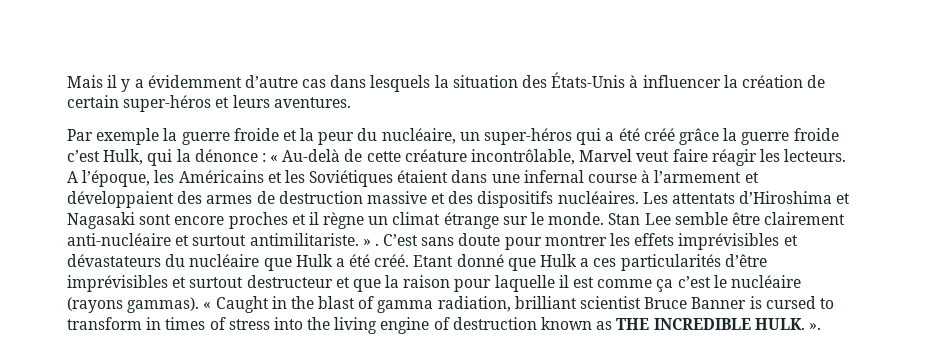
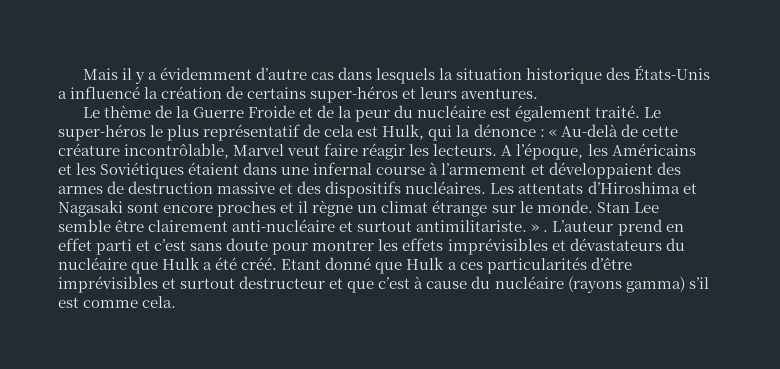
- Mais il y a évidemment d’autre cas dans lesquels la situation des États-Unis à influencer la création de certain super-héros et leurs aventures.
+ Mais il y a évidemment d’autre cas dans lesquels la situation historique des États-Unis a influencé la création de certains super-héros et leurs aventures.
- Par exemple la guerre froide et la peur du nucléaire, un super-héros qui a été créé grâce la guerre froide c’est Hulk, qui la dénonce : « Au-delà de cette créature incontrôlable, Marvel veut faire réagir les lecteurs.
+ Le thème de la Guerre Froide et de la peur du nucléaire est également traité. Le super-héros le plus représentatif de cela est Hulk, qui la dénonce : « Au-delà de cette créature incontrôlable, Marvel veut faire réagir les lecteurs.
- C’est sans doute pour montrer les effets imprévisibles et dévastateurs du nucléaire que Hulk a été créé.
+ L’auteur prend en effet parti et c’est sans doute pour montrer les effets imprévisibles et dévastateurs du nucléaire que Hulk a été créé.
- Etant donné que Hulk a ces particularités d’être imprévisibles et surtout destructeur et que la raison pour laquelle il est comme ça c’est le nucléaire (rayons gammas). « Caught in the blast of gamma radiation, brilliant scientist Bruce Banner is cursed to transform in times of stress into the living engine of destruction known as THE INCREDIBLE HULK. ».
+ Etant donné que Hulk a ces particularités d’être imprévisibles et surtout destructeur et que c’est à cause du nucléaire (rayons gamma) s’il est comme cela.

